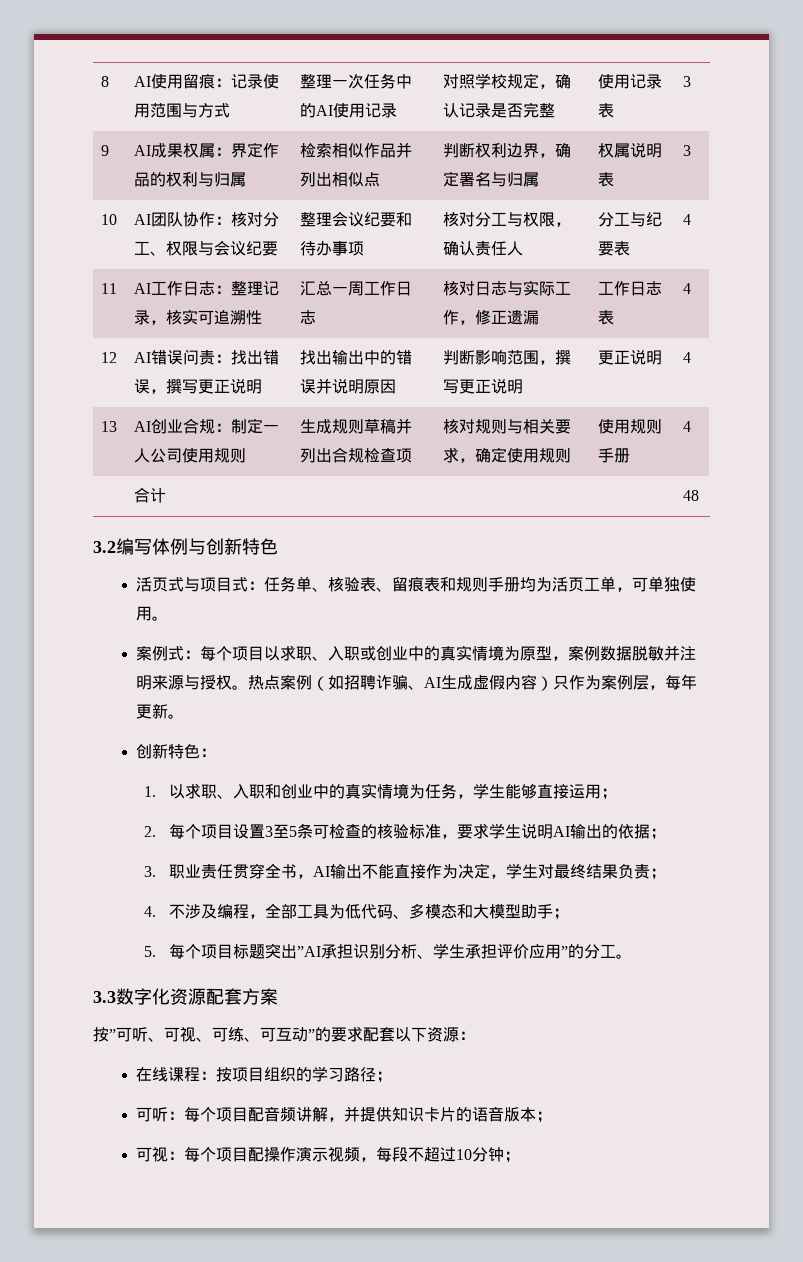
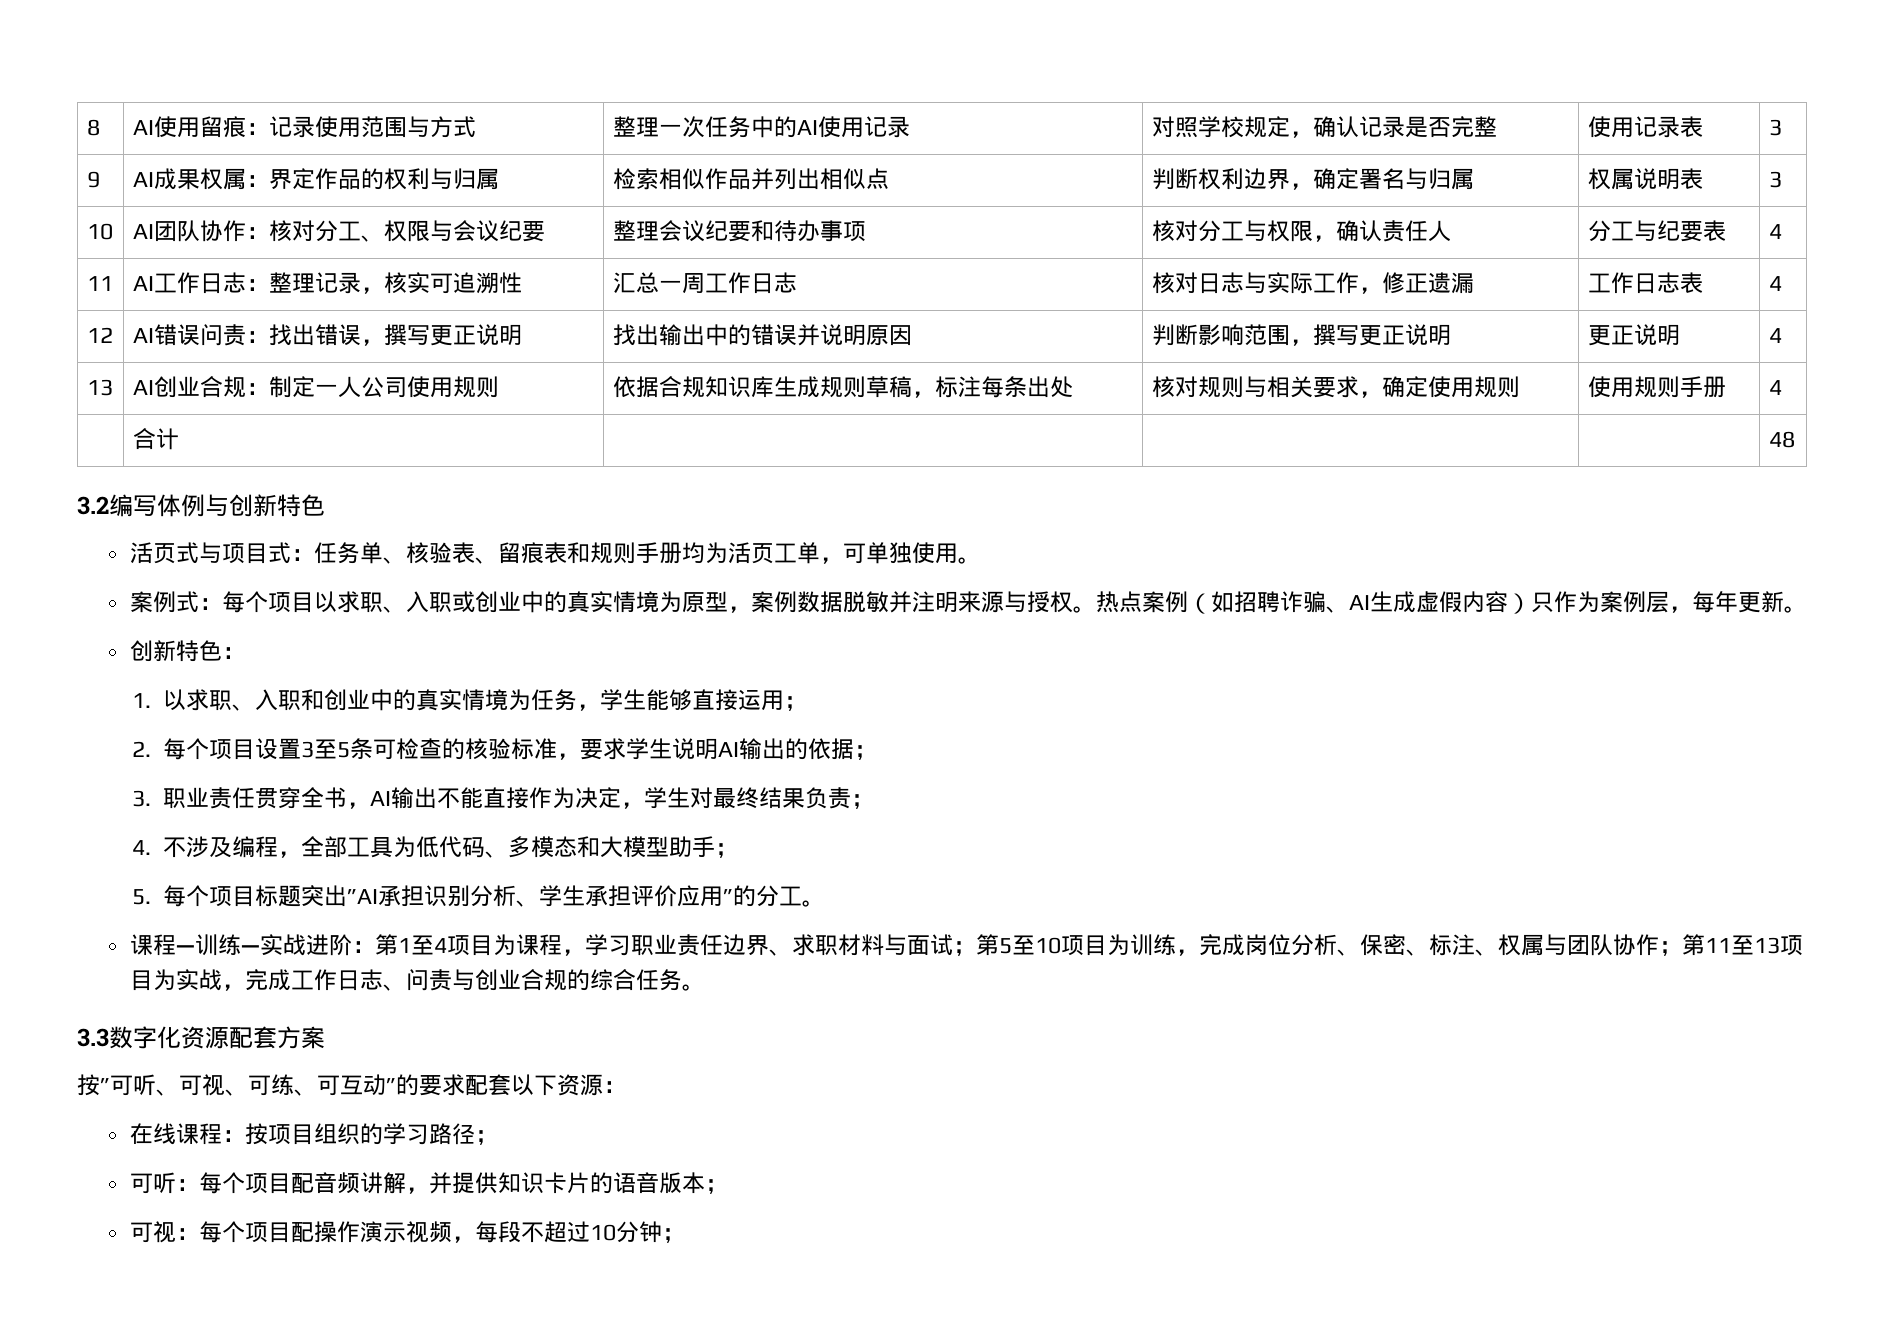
- 13 | AI创业合规：制定一人公司使用规则 | 生成规则草稿并列出合规检查项 | 核对规则与相关要求，确定使用规则 | 使用规则手册 | 4
+ 13 | AI创业合规：制定一人公司使用规则 | 依据合规知识库生成规则草稿，标注每条出处 | 核对规则与相关要求，确定使用规则 | 使用规则手册 | 4
+ 课程—训练—实战进阶：第1至4项目为课程，学习职业责任边界、求职材料与面试；第5至10项目为训练，完成岗位分析、保密、标注、权属与团队协作；第11至13项目为实战，完成工作日志、问责与创业合规的综合任务。

